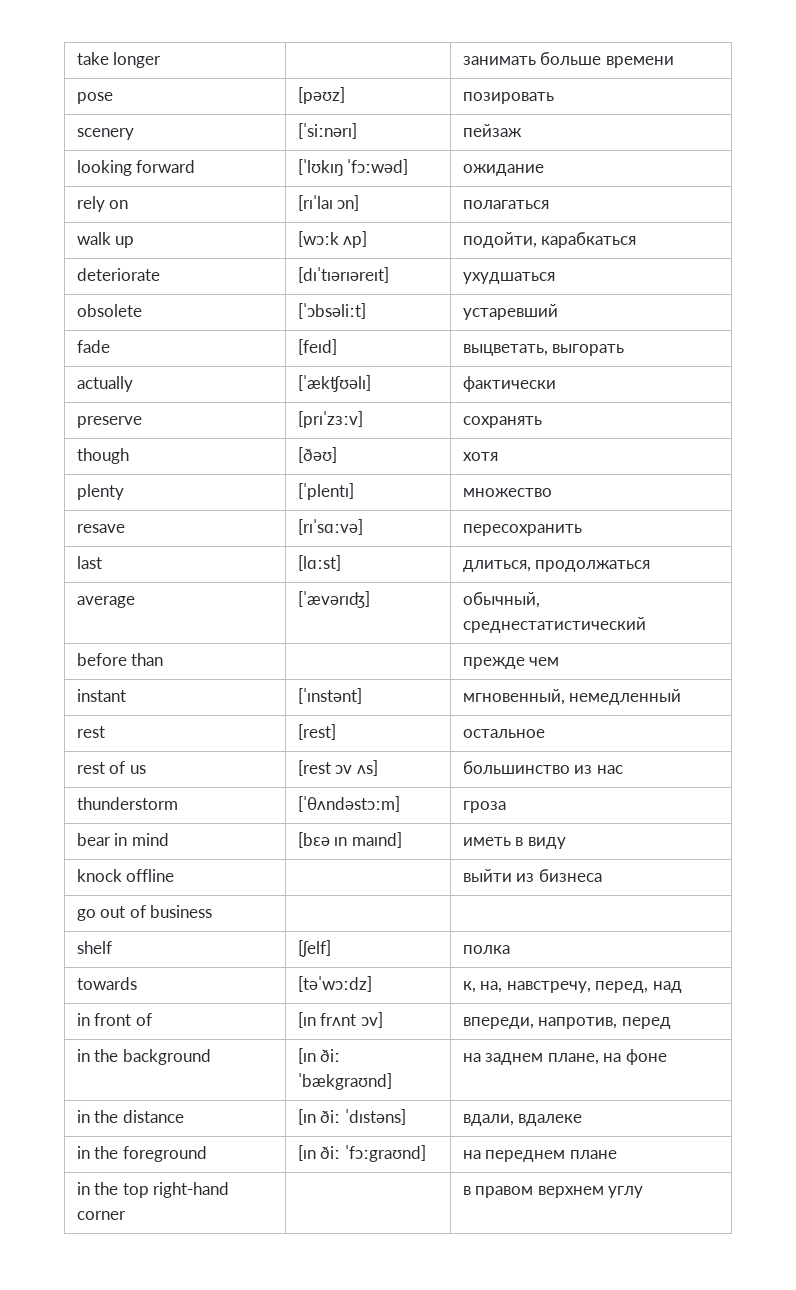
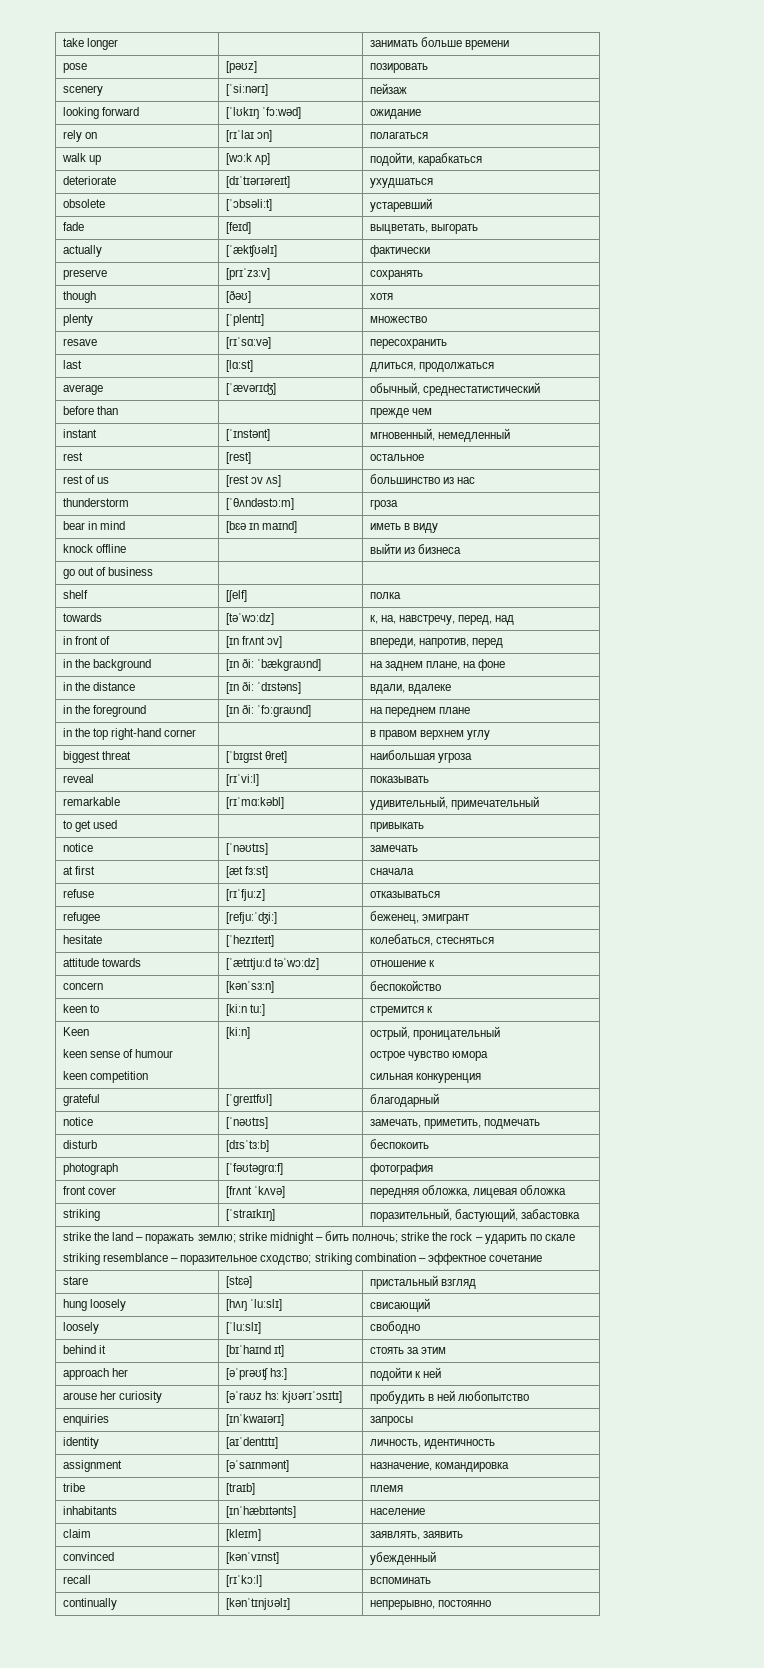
+ biggest threat | [ˈbɪgɪst θret] | наибольшая угроза
+ reveal | [rɪˈviːl] | показывать
+ remarkable | [rɪˈmɑːkəbl] | удивительный, примечательный
+ to get used | | привыкать
+ notice | [ˈnəʊtɪs] | замечать
+ at first | [æt fɜːst] | сначала
+ refuse | [rɪˈfjuːz] | отказываться
+ refugee | [refjuːˈʤiː] | беженец, эмигрант
+ hesitate | [ˈhezɪteɪt] | колебаться, стесняться
+ attitude towards | [ˈætɪtjuːd təˈwɔːdz] | отношение к
+ concern | [kənˈsɜːn] | беспокойство
+ keen to | [kiːn tuː] | стремится к
+ Keen
+ keen sense of humour
+ keen competition | [kiːn] | острый, проницательный
+ острое чувство юмора
+ сильная конкуренция
+ grateful | [ˈgreɪtfʊl] | благодарный
+ notice | [ˈnəʊtɪs] | замечать, приметить, подмечать
+ disturb | [dɪsˈtɜːb] | беспокоить
+ photograph | [ˈfəʊtəgrɑːf] | фотография
+ front cover | [frʌnt ˈkʌvə] | передняя обложка, лицевая обложка
+ striking | [ˈstraɪkɪŋ] | поразительный, бастующий, забастовка
+ strike the land – поражать землю; strike midnight – бить полночь; strike the rock – ударить по скале
+ striking resemblance – поразительное сходство; striking combination – эффектное сочетание
+ stare | [stɛə] | пристальный взгляд
+ hung loosely | [hʌŋ ˈluːslɪ] | свисающий
+ loosely | [ˈluːslɪ] | свободно
+ behind it | [bɪˈhaɪnd ɪt] | стоять за этим
+ approach her | [əˈprəʊʧ hɜː] | подойти к ней
+ arouse her curiosity | [əˈraʊz hɜː kjʊərɪˈɔsɪtɪ] | пробудить в ней любопытство
+ enquiries | [ɪnˈkwaɪərɪ] | запросы
+ identity | [aɪˈdentɪtɪ] | личность, идентичность
+ assignment | [əˈsaɪnmənt] | назначение, командировка
+ tribe | [traɪb] | племя
+ inhabitants | [ɪnˈhæbɪtənts] | население
+ claim | [kleɪm] | заявлять, заявить
+ convinced | [kənˈvɪnst] | убежденный
+ recall | [rɪˈkɔːl] | вспоминать
+ continually | [kənˈtɪnjʊəlɪ] | непрерывно, постоянно

